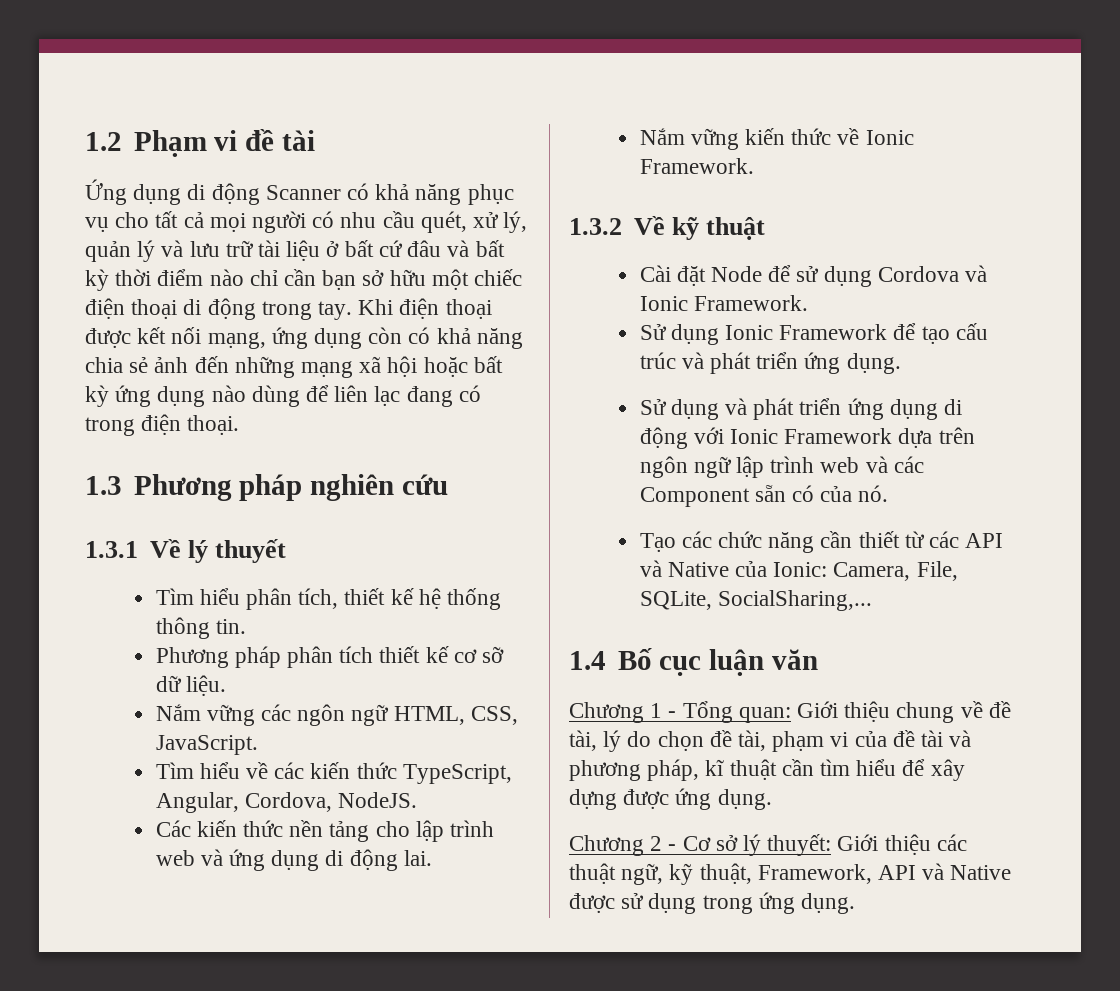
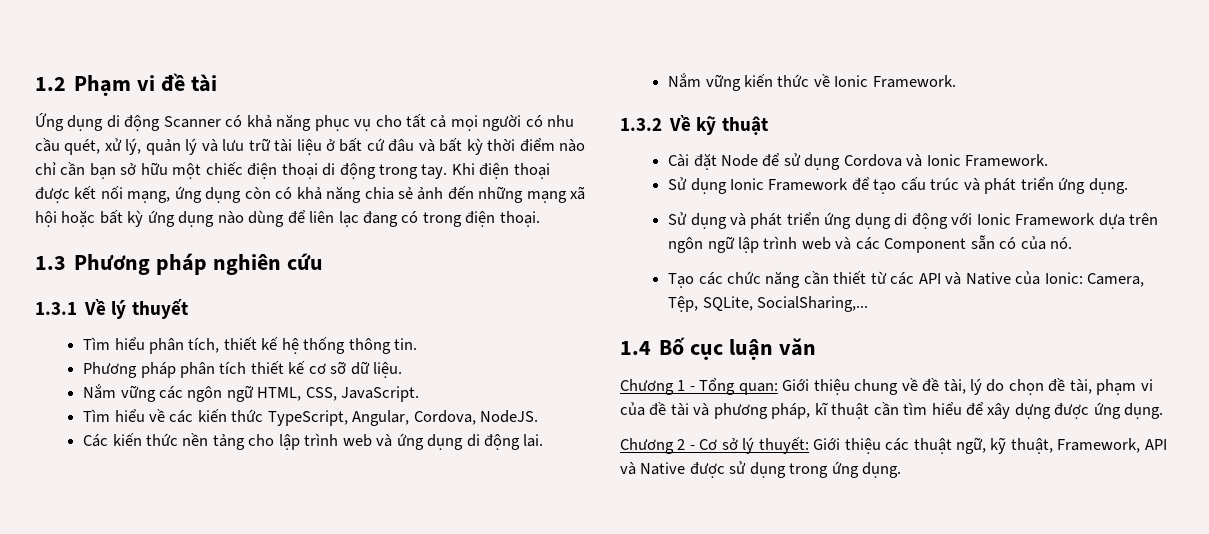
- Tạo các chức năng cần thiết từ các API và Native của Ionic: Camera, File, SQLite, SocialSharing,...
+ Tạo các chức năng cần thiết từ các API và Native của Ionic: Camera, Tệp, SQLite, SocialSharing,...

